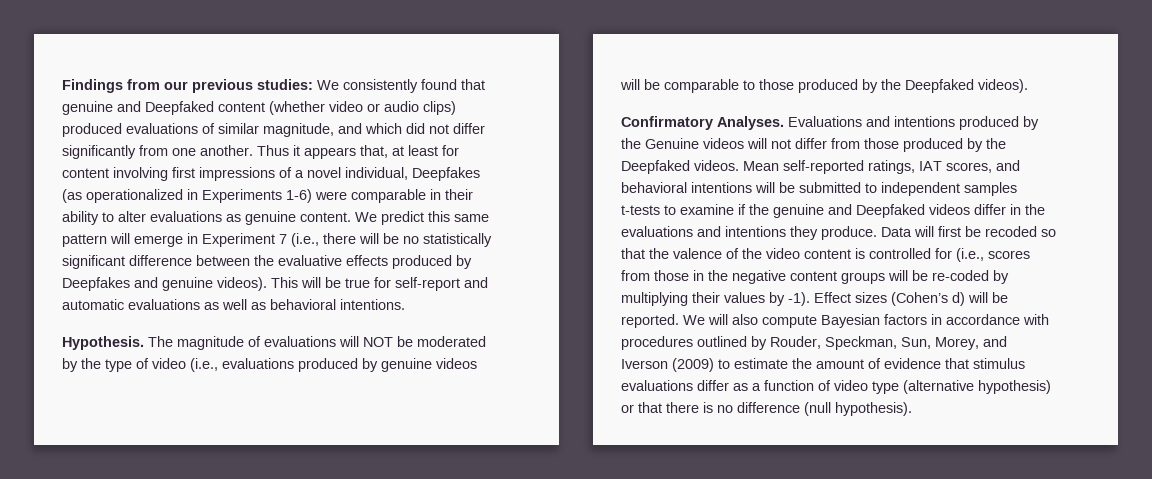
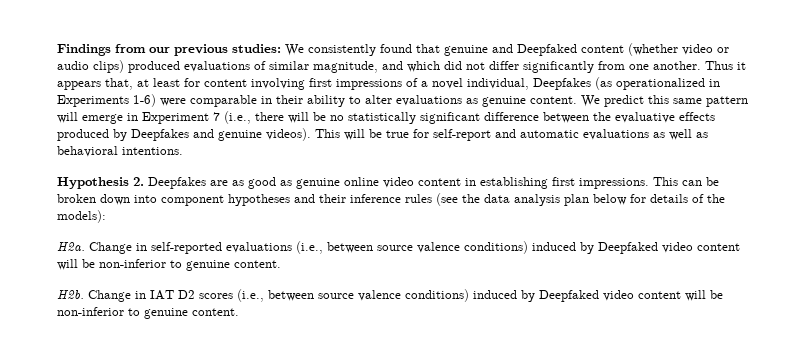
- Hypothesis. The magnitude of evaluations will NOT be moderated by the type of video (i.e., evaluations produced by genuine videos will be comparable to those produced by the Deepfaked videos).
- Confirmatory Analyses. Evaluations and intentions produced by the Genuine videos will not differ from those produced by the Deepfaked videos. Mean self-reported ratings, IAT scores, and behavioral intentions will be submitted to independent samples t-tests to examine if the genuine and Deepfaked videos differ in the evaluations and intentions they produce. Data will first be recoded so that the valence of the video content is controlled for (i.e., scores from those in the negative content groups will be re-coded by multiplying their values by -1). Effect sizes (Cohen’s d) will be reported. We will also compute Bayesian factors in accordance with procedures outlined by Rouder, Speckman, Sun, Morey, and Iverson (2009) to estimate the amount of evidence that stimulus evaluations differ as a function of video type (alternative hypothesis) or that there is no difference (null hypothesis).
+ Hypothesis 2. Deepfakes are as good as genuine online video content in establishing first impressions. This can be broken down into component hypotheses and their inference rules (see the data analysis plan below for details of the models):
+ H2a. Change in self-reported evaluations (i.e., between source valence conditions) induced by Deepfaked video content will be non-inferior to genuine content.
+ H2b. Change in IAT D2 scores (i.e., between source valence conditions) induced by Deepfaked video content will be non-inferior to genuine content.

